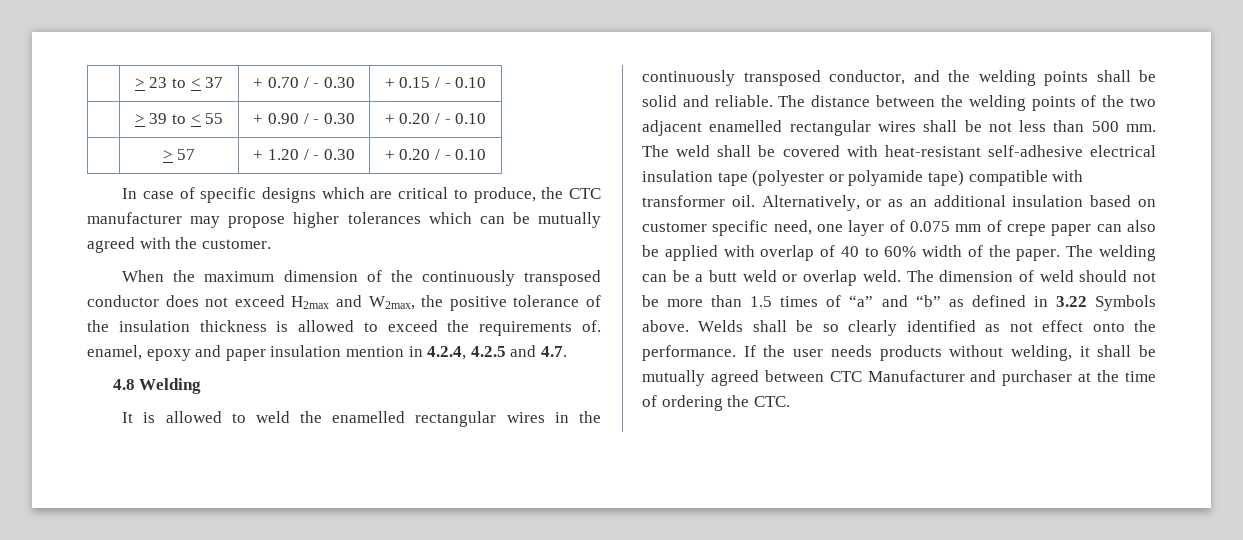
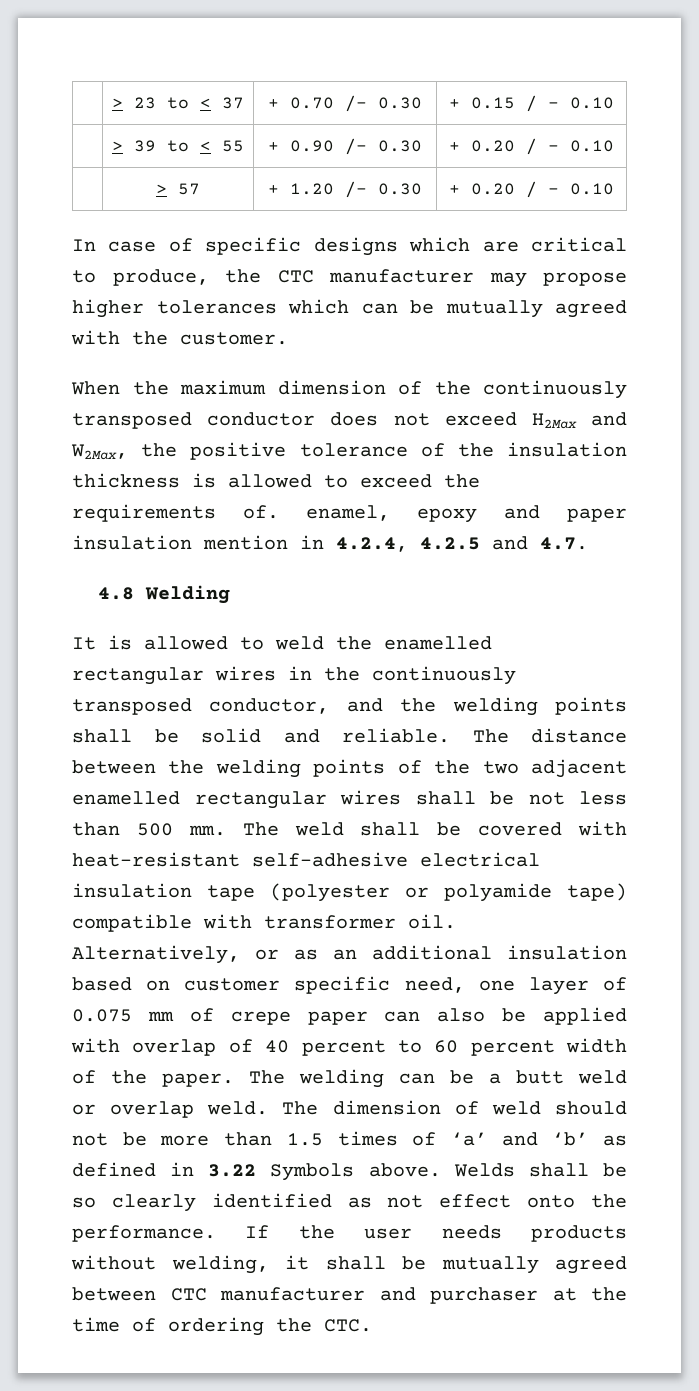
- | > 23 to < 37 | + 0.70 / - 0.30 | + 0.15 / - 0.10
+ | > 23 to < 37 | + 0.70 /- 0.30 | + 0.15 / - 0.10
- | > 39 to < 55 | + 0.90 / - 0.30 | + 0.20 / - 0.10
+ | > 39 to < 55 | + 0.90 /- 0.30 | + 0.20 / - 0.10
- | > 57 | + 1.20 / - 0.30 | + 0.20 / - 0.10
+ | > 57 | + 1.20 /- 0.30 | + 0.20 / - 0.10
- When the maximum dimension of the continuously transposed conductor does not exceed H2max and W2max, the positive tolerance of the insulation thickness is allowed to exceed the requirements of. enamel, epoxy and paper insulation mention in 4.2.4, 4.2.5 and 4.7.
+ When the maximum dimension of the continuously transposed conductor does not exceed H2Max and W2Max, the positive tolerance of the insulation thickness is allowed to exceed the requirements of. enamel, epoxy and paper insulation mention in 4.2.4, 4.2.5 and 4.7.
- Alternatively, or as an additional insulation based on customer specific need, one layer of 0.075 mm of crepe paper can also be applied with overlap of 40 to 60% width of the paper.
+ Alternatively, or as an additional insulation based on customer specific need, one layer of 0.075 mm of crepe paper can also be applied with overlap of 40 percent to 60 percent width of the paper.
- The dimension of weld should not be more than 1.5 times of “a” and “b” as defined in 3.22 Symbols above.
+ The dimension of weld should not be more than 1.5 times of ‘a’ and ‘b’ as defined in 3.22 Symbols above.
- If the user needs products without welding, it shall be mutually agreed between CTC Manufacturer and purchaser at the time of ordering the CTC.
+ If the user needs products without welding, it shall be mutually agreed between CTC manufacturer and purchaser at the time of ordering the CTC.

